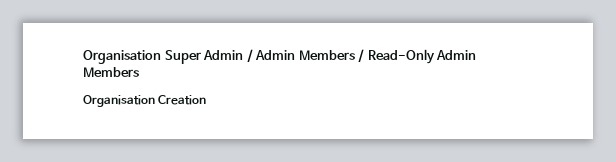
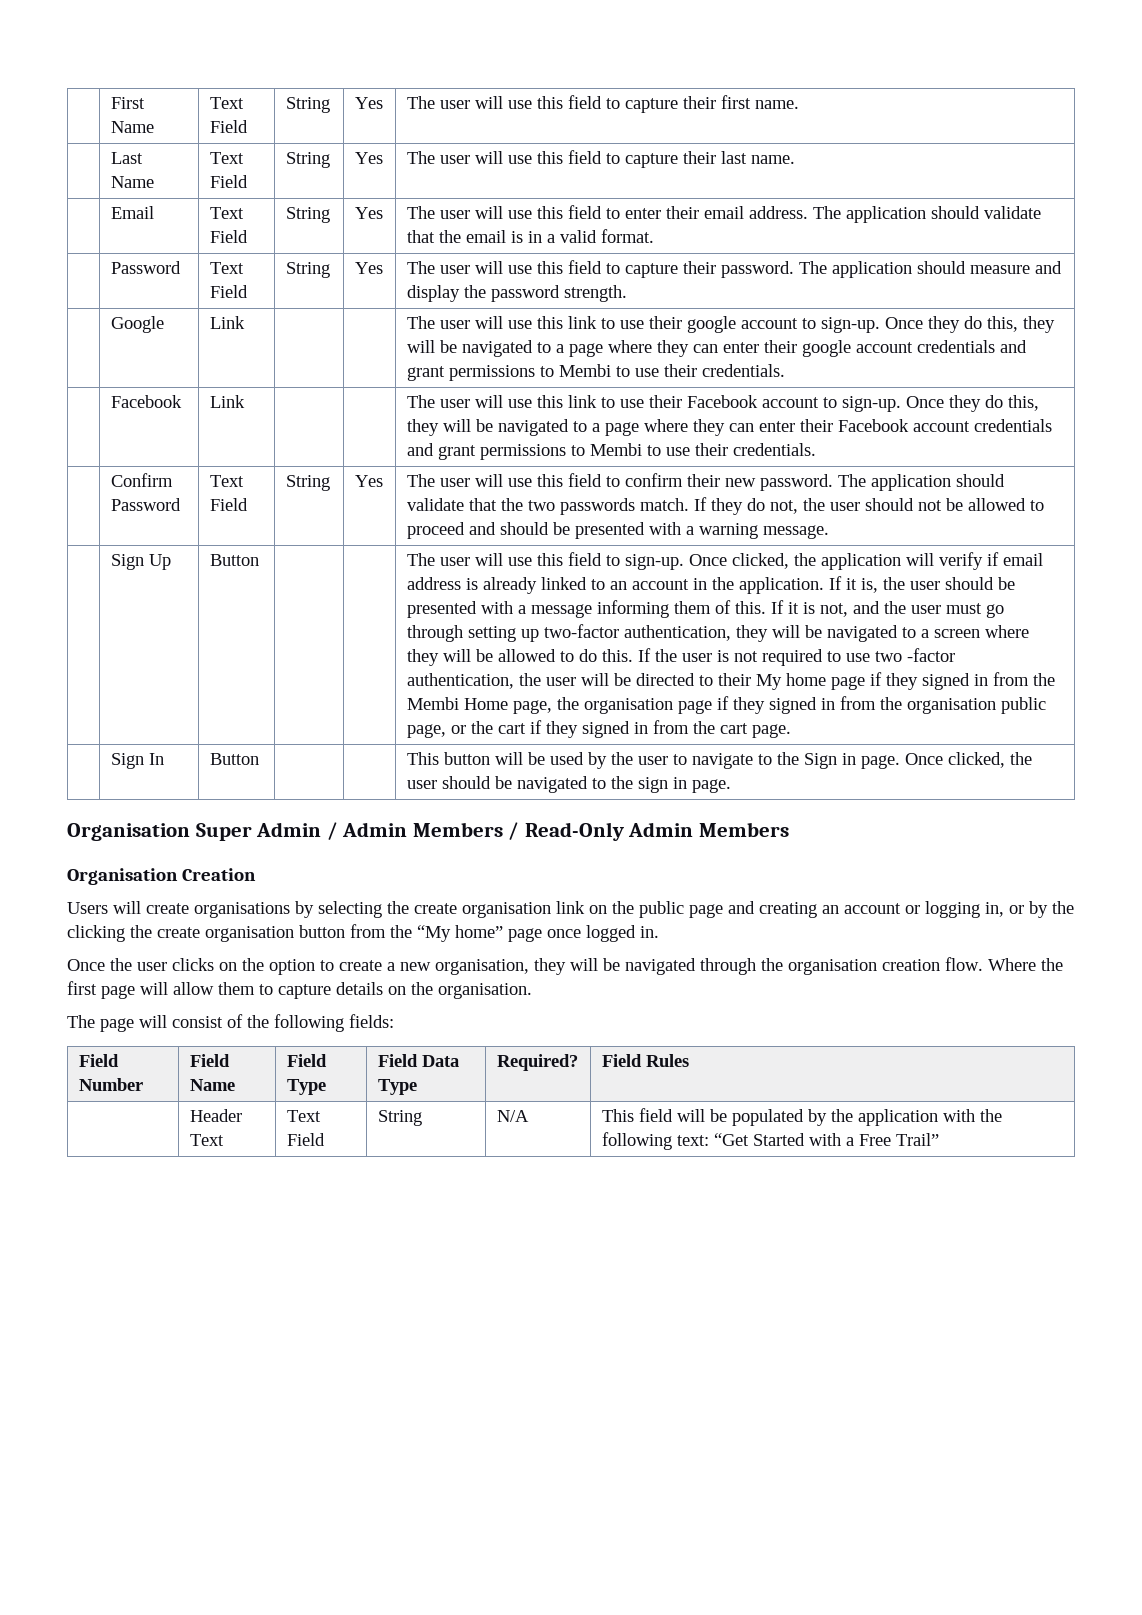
+ | First Name | Text Field | String | Yes | The user will use this field to capture their first name.
+ | Last Name | Text Field | String | Yes | The user will use this field to capture their last name.
+ | Email | Text Field | String | Yes | The user will use this field to enter their email address. The application should validate that the email is in a valid format.
+ | Password | Text Field | String | Yes | The user will use this field to capture their password. The application should measure and display the password strength.
+ | Google | Link | | | The user will use this link to use their google account to sign-up. Once they do this, they will be navigated to a page where they can enter their google account credentials and grant permissions to Membi to use their credentials.
+ | Facebook | Link | | | The user will use this link to use their Facebook account to sign-up. Once they do this, they will be navigated to a page where they can enter their Facebook account credentials and grant permissions to Membi to use their credentials.
+ | Confirm Password | Text Field | String | Yes | The user will use this field to confirm their new password. The application should validate that the two passwords match. If they do not, the user should not be allowed to proceed and should be presented with a warning message.
+ | Sign Up | Button | | | The user will use this field to sign-up. Once clicked, the application will verify if email address is already linked to an account in the application. If it is, the user should be presented with a message informing them of this. If it is not, and the user must go through setting up two-factor authentication, they will be navigated to a screen where they will be allowed to do this. If the user is not required to use two -factor authentication, the user will be directed to their My home page if they signed in from the Membi Home page, the organisation page if they signed in from the organisation public page, or the cart if they signed in from the cart page.
+ | Sign In | Button | | | This button will be used by the user to navigate to the Sign in page. Once clicked, the user should be navigated to the sign in page.
+ Users will create organisations by selecting the create organisation link on the public page and creating an account or logging in, or by the clicking the create organisation button from the “My home” page once logged in.
+ Once the user clicks on the option to create a new organisation, they will be navigated through the organisation creation flow. Where the first page will allow them to capture details on the organisation.
+ The page will consist of the following fields:
+ Field Number | Field Name | Field Type | Field Data Type | Required? | Field Rules
+ | Header Text | Text Field | String | N/A | This field will be populated by the application with the following text: “Get Started with a Free Trail”

